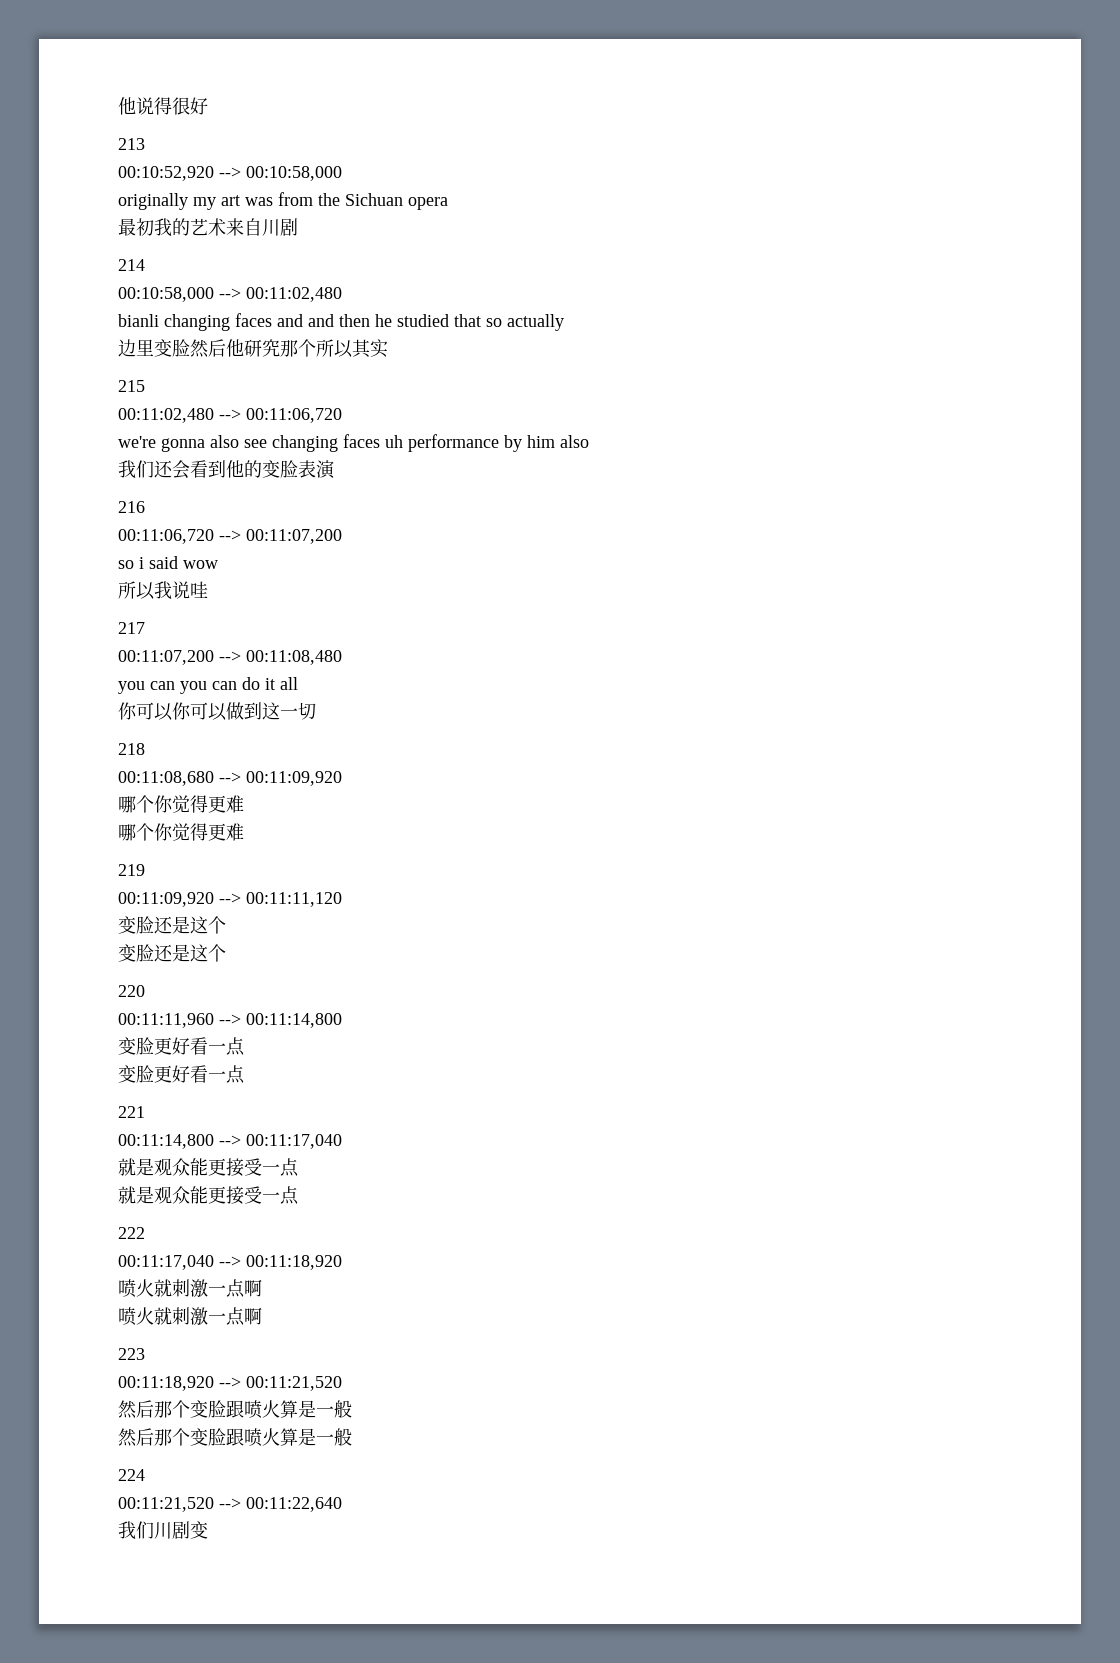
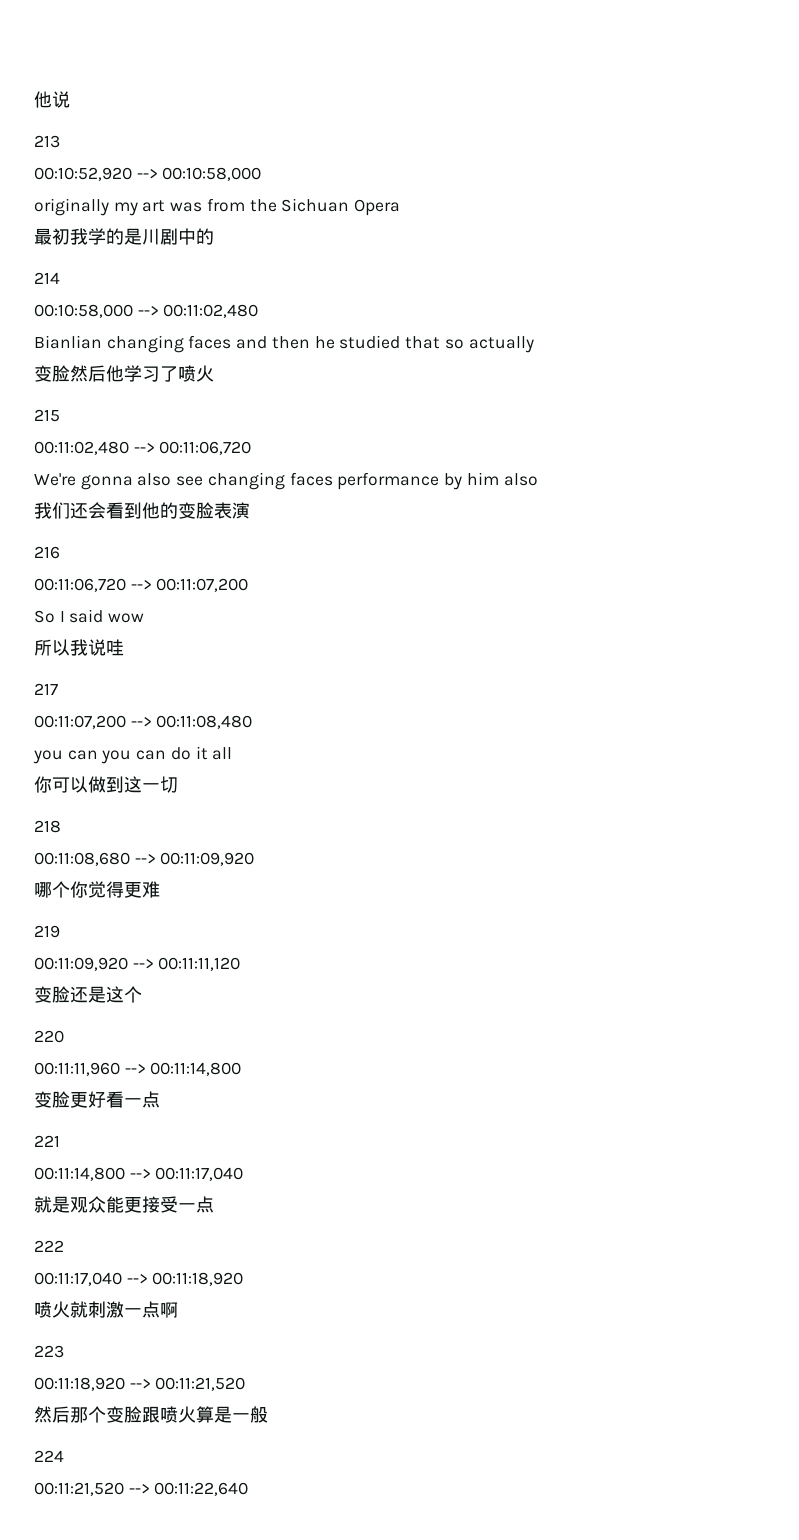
- 他说得很好
+ 他说
- originally my art was from the Sichuan opera
+ originally my art was from the Sichuan Opera
- 最初我的艺术来自川剧
+ 最初我学的是川剧中的
- bianli changing faces and and then he studied that so actually
+ Bianlian changing faces and then he studied that so actually
- 边里变脸然后他研究那个所以其实
+ 变脸然后他学习了喷火
- we're gonna also see changing faces uh performance by him also
+ We're gonna also see changing faces performance by him also
- so i said wow
+ So I said wow
- 你可以你可以做到这一切
+ 你可以做到这一切
  00:11:08,680 --> 00:11:09,920
- 哪个你觉得更难
  00:11:09,920 --> 00:11:11,120
- 变脸还是这个
  00:11:11,960 --> 00:11:14,800
- 变脸更好看一点
  00:11:14,800 --> 00:11:17,040
- 就是观众能更接受一点
  00:11:17,040 --> 00:11:18,920
- 喷火就刺激一点啊
  00:11:18,920 --> 00:11:21,520
- 然后那个变脸跟喷火算是一般
- 我们川剧变

